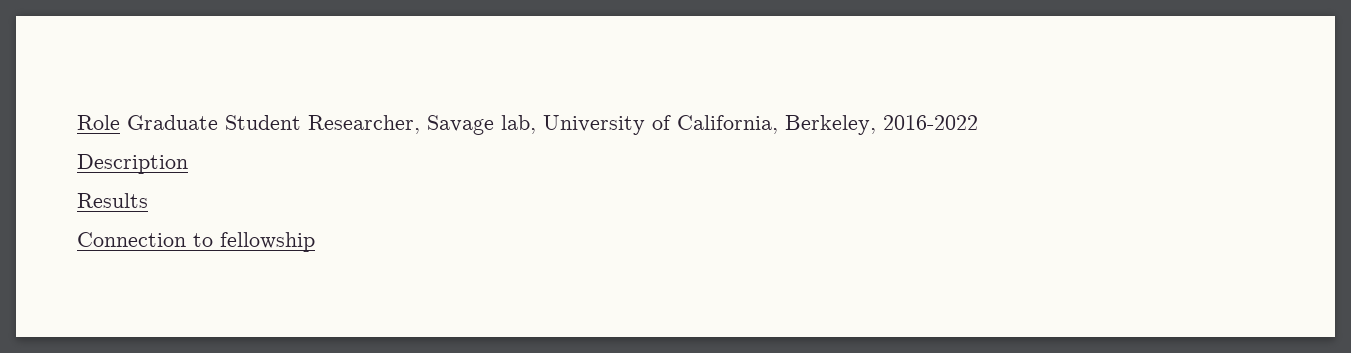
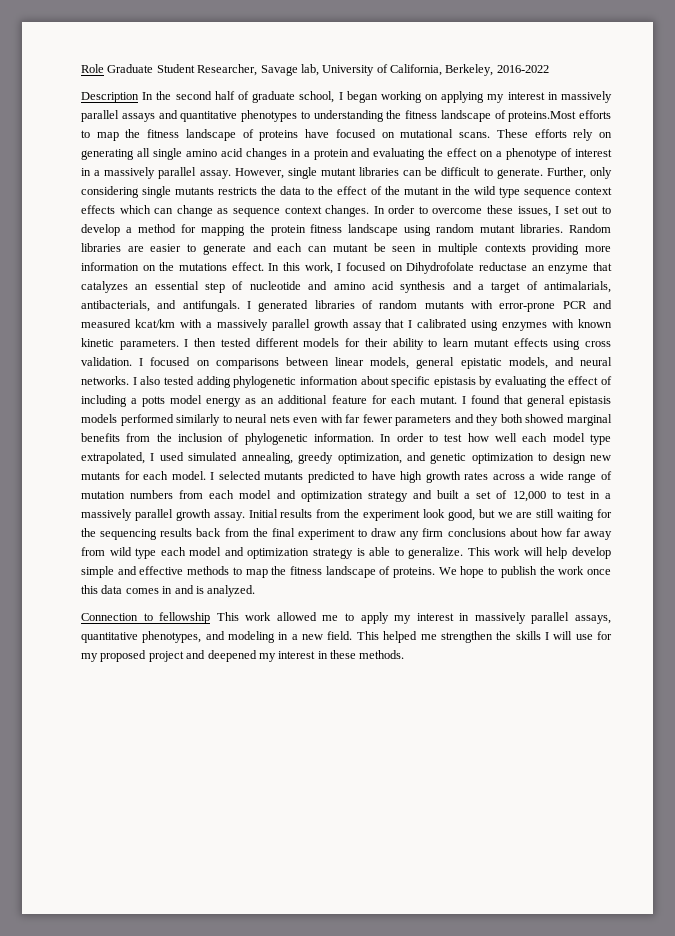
- Description
- Results
- Connection to fellowship
+ Description In the second half of graduate school, I began working on applying my interest in massively parallel assays and quantitative phenotypes to understanding the fitness landscape of proteins.Most efforts to map the fitness landscape of proteins have focused on mutational scans. These efforts rely on generating all single amino acid changes in a protein and evaluating the effect on a phenotype of interest in a massively parallel assay. However, single mutant libraries can be difficult to generate. Further, only considering single mutants restricts the data to the effect of the mutant in the wild type sequence context effects which can change as sequence context changes. In order to overcome these issues, I set out to develop a method for mapping the protein fitness landscape using random mutant libraries. Random libraries are easier to generate and each can mutant be seen in multiple contexts providing more information on the mutations effect. In this work, I focused on Dihydrofolate reductase an enzyme that catalyzes an essential step of nucleotide and amino acid synthesis and a target of antimalarials, antibacterials, and antifungals. I generated libraries of random mutants with error-prone PCR and measured kcat/km with a massively parallel growth assay that I calibrated using enzymes with known kinetic parameters. I then tested different models for their ability to learn mutant effects using cross validation. I focused on comparisons between linear models, general epistatic models, and neural networks. I also tested adding phylogenetic information about specific epistasis by evaluating the effect of including a potts model energy as an additional feature for each mutant. I found that general epistasis models performed similarly to neural nets even with far fewer parameters and they both showed marginal benefits from the inclusion of phylogenetic information. In order to test how well each model type extrapolated, I used simulated annealing, greedy optimization, and genetic optimization to design new mutants for each model. I selected mutants predicted to have high growth rates across a wide range of mutation numbers from each model and optimization strategy and built a set of 12,000 to test in a massively parallel growth assay. Initial results from the experiment look good, but we are still waiting for the sequencing results back from the final experiment to draw any firm conclusions about how far away from wild type each model and optimization strategy is able to generalize. This work will help develop simple and effective methods to map the fitness landscape of proteins. We hope to publish the work once this data comes in and is analyzed.
+ Connection to fellowship This work allowed me to apply my interest in massively parallel assays, quantitative phenotypes, and modeling in a new field. This helped me strengthen the skills I will use for my proposed project and deepened my interest in these methods.

